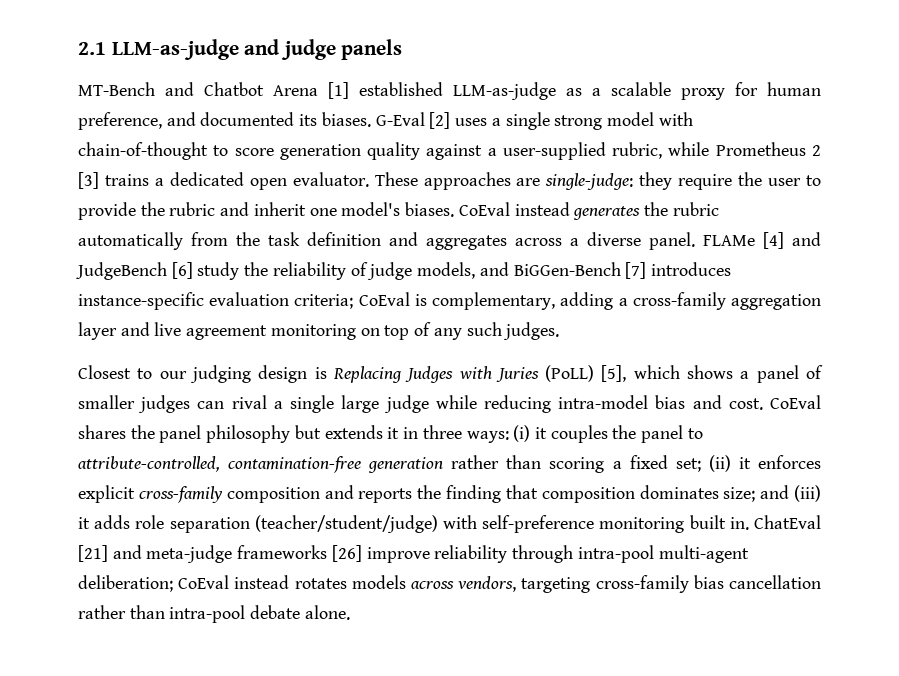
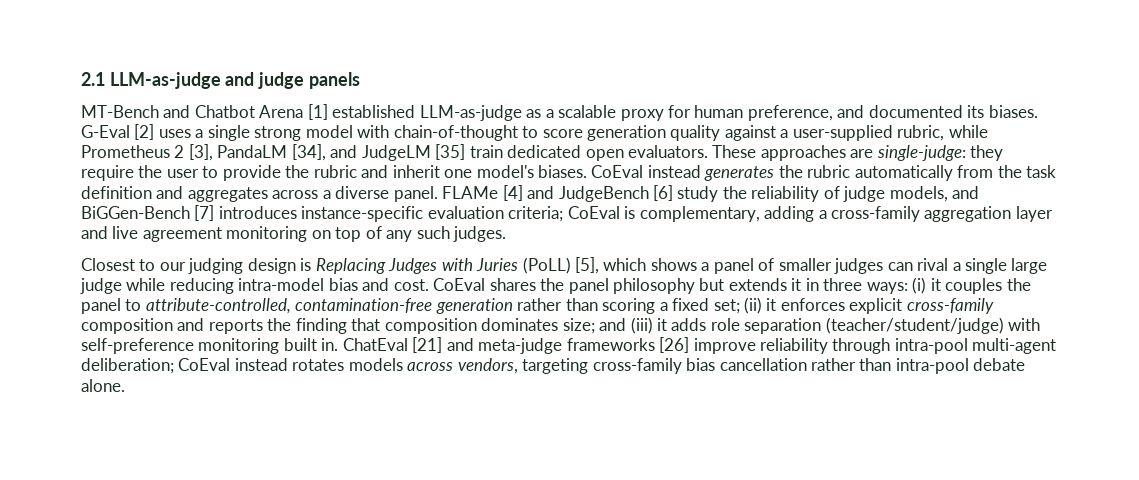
- G-Eval [2] uses a single strong model with chain-of-thought to score generation quality against a user-supplied rubric, while Prometheus 2 [3] trains a dedicated open evaluator.
+ G-Eval [2] uses a single strong model with chain-of-thought to score generation quality against a user-supplied rubric, while Prometheus 2 [3], PandaLM [34], and JudgeLM [35] train dedicated open evaluators.

